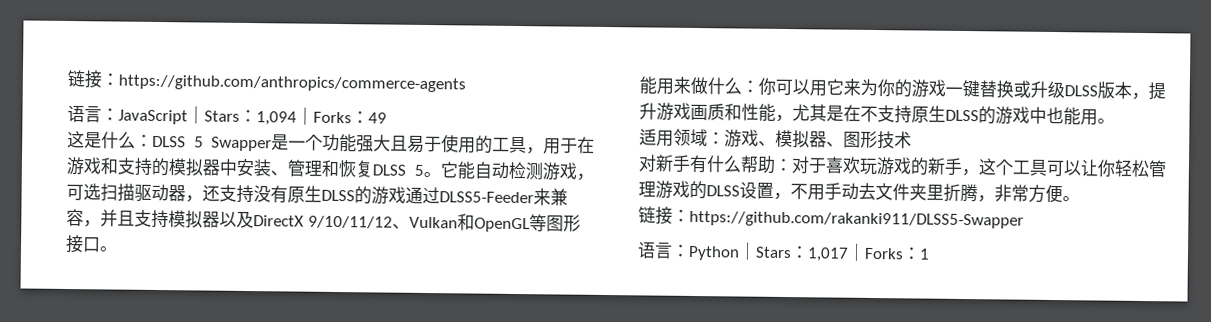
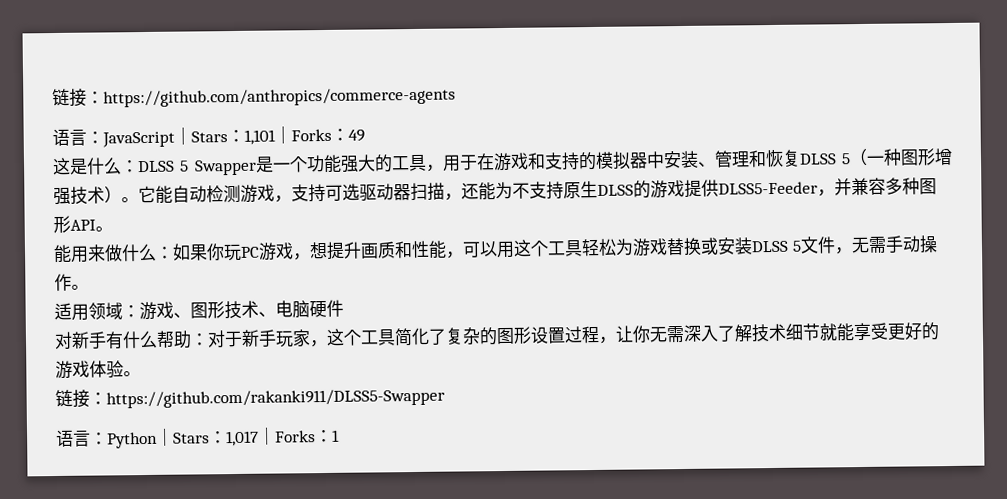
- 语言：JavaScript｜Stars：1,094｜Forks：49
+ 语言：JavaScript｜Stars：1,101｜Forks：49
- 这是什么：DLSS 5 Swapper是一个功能强大且易于使用的工具，用于在游戏和支持的模拟器中安装、管理和恢复DLSS 5。
+ 这是什么：DLSS 5 Swapper是一个功能强大的工具，用于在游戏和支持的模拟器中安装、管理和恢复DLSS 5（一种图形增强技术）。
- 它能自动检测游戏，可选扫描驱动器，还支持没有原生DLSS的游戏通过DLSS5-Feeder来兼容，并且支持模拟器以及DirectX 9/10/11/12、Vulkan和OpenGL等图形接口。
- 能用来做什么：你可以用它来为你的游戏一键替换或升级DLSS版本，提升游戏画质和性能，尤其是在不支持原生DLSS的游戏中也能用。
+ 它能自动检测游戏，支持可选驱动器扫描，还能为不支持原生DLSS的游戏提供DLSS5-Feeder，并兼容多种图形API。
+ 能用来做什么：如果你玩PC游戏，想提升画质和性能，可以用这个工具轻松为游戏替换或安装DLSS 5文件，无需手动操作。
- 适用领域：游戏、模拟器、图形技术
+ 适用领域：游戏、图形技术、电脑硬件
- 对新手有什么帮助：对于喜欢玩游戏的新手，这个工具可以让你轻松管理游戏的DLSS设置，不用手动去文件夹里折腾，非常方便。
+ 对新手有什么帮助：对于新手玩家，这个工具简化了复杂的图形设置过程，让你无需深入了解技术细节就能享受更好的游戏体验。

